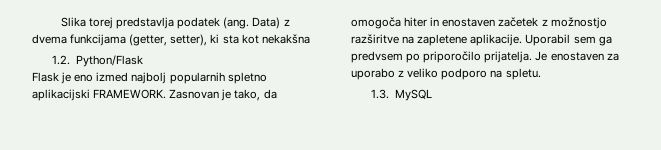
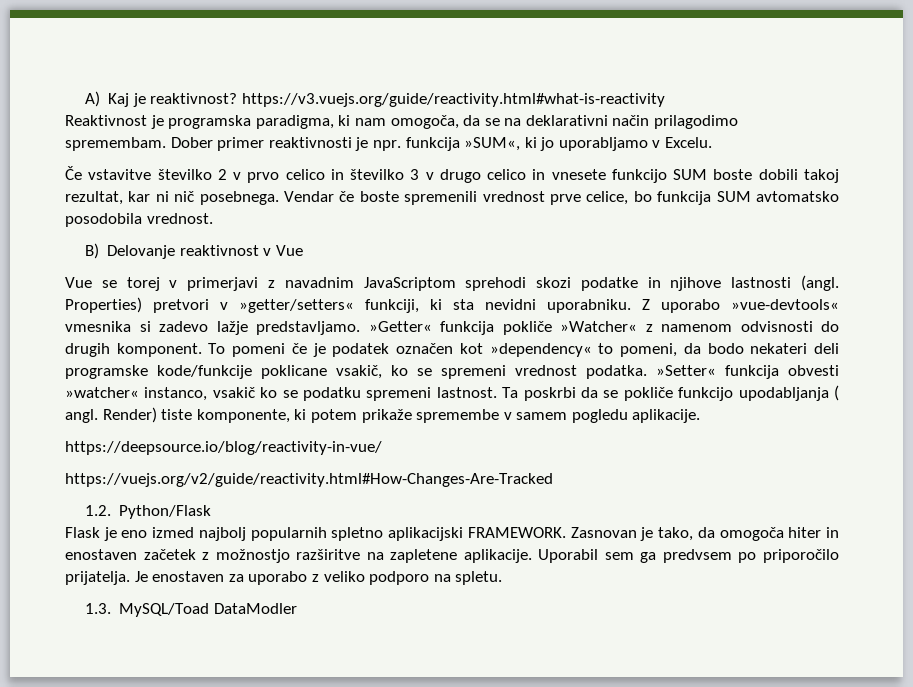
- Slika torej predstavlja podatek (ang. Data) z dvema funkcijama (getter, setter), ki sta kot nekakšna
+ A) Kaj je reaktivnost? https://v3.vuejs.org/guide/reactivity.html#what-is-reactivity
+ Reaktivnost je programska paradigma, ki nam omogoča, da se na deklarativni način prilagodimo spremembam. Dober primer reaktivnosti je npr. funkcija »SUM«, ki jo uporabljamo v Excelu.
+ Če vstavitve številko 2 v prvo celico in številko 3 v drugo celico in vnesete funkcijo SUM boste dobili takoj rezultat, kar ni nič posebnega. Vendar če boste spremenili vrednost prve celice, bo funkcija SUM avtomatsko posodobila vrednost.
+ B) Delovanje reaktivnost v Vue
+ Vue se torej v primerjavi z navadnim JavaScriptom sprehodi skozi podatke in njihove lastnosti (angl. Properties) pretvori v »getter/setters« funkciji, ki sta nevidni uporabniku. Z uporabo »vue-devtools« vmesnika si zadevo lažje predstavljamo. »Getter« funkcija pokliče »Watcher« z namenom odvisnosti do drugih komponent. To pomeni če je podatek označen kot »dependency« to pomeni, da bodo nekateri deli programske kode/funkcije poklicane vsakič, ko se spremeni vrednost podatka. »Setter« funkcija obvesti »watcher« instanco, vsakič ko se podatku spremeni lastnost. Ta poskrbi da se pokliče funkcijo upodabljanja ( angl. Render) tiste komponente, ki potem prikaže spremembe v samem pogledu aplikacije.
+ https://deepsource.io/blog/reactivity-in-vue/
+ https://vuejs.org/v2/guide/reactivity.html#How-Changes-Are-Tracked
- 1.3. MySQL
+ 1.3. MySQL/Toad DataModler

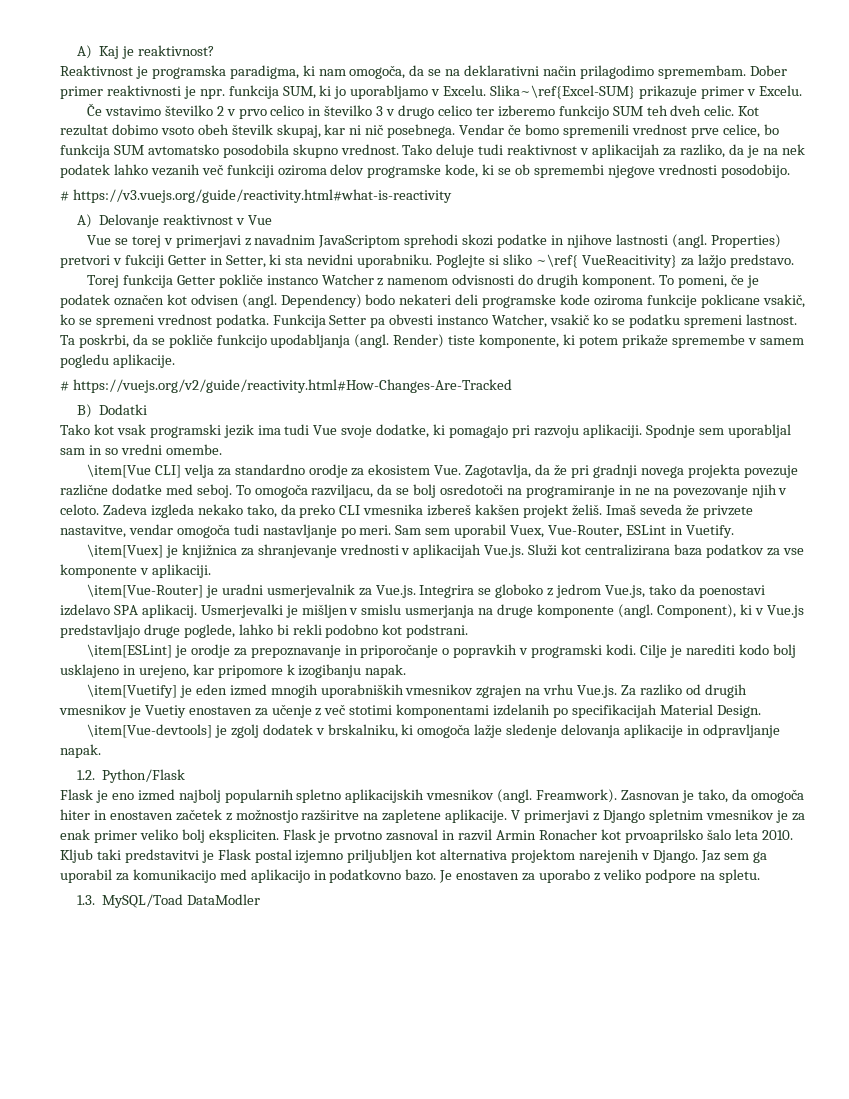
- A) Kaj je reaktivnost? https://v3.vuejs.org/guide/reactivity.html#what-is-reactivity
+ A) Kaj je reaktivnost?
- Dober primer reaktivnosti je npr. funkcija »SUM«, ki jo uporabljamo v Excelu.
+ Dober primer reaktivnosti je npr. funkcija SUM, ki jo uporabljamo v Excelu. Slika~\ref{Excel-SUM} prikazuje primer v Excelu.
- Če vstavitve številko 2 v prvo celico in številko 3 v drugo celico in vnesete funkcijo SUM boste dobili takoj rezultat, kar ni nič posebnega.
+ Če vstavimo številko 2 v prvo celico in številko 3 v drugo celico ter izberemo funkcijo SUM teh dveh celic. Kot rezultat dobimo vsoto obeh številk skupaj, kar ni nič posebnega.
- Vendar če boste spremenili vrednost prve celice, bo funkcija SUM avtomatsko posodobila vrednost.
- B) Delovanje reaktivnost v Vue
+ Vendar če bomo spremenili vrednost prve celice, bo funkcija SUM avtomatsko posodobila skupno vrednost. Tako deluje tudi reaktivnost v aplikacijah za razliko, da je na nek podatek lahko vezanih več funkciji oziroma delov programske kode, ki se ob spremembi njegove vrednosti posodobijo.
+ # https://v3.vuejs.org/guide/reactivity.html#what-is-reactivity
+ A) Delovanje reaktivnost v Vue
- Properties) pretvori v »getter/setters« funkciji, ki sta nevidni uporabniku. Z uporabo »vue-devtools« vmesnika si zadevo lažje predstavljamo. »Getter« funkcija pokliče »Watcher« z namenom odvisnosti do drugih komponent.
+ Properties) pretvori v fukciji Getter in Setter, ki sta nevidni uporabniku. Poglejte si sliko ~\ref{ VueReacitivity} za lažjo predstavo.
+ Torej funkcija Getter pokliče instanco Watcher z namenom odvisnosti do drugih komponent.
- To pomeni če je podatek označen kot »dependency« to pomeni, da bodo nekateri deli programske kode/funkcije poklicane vsakič, ko se spremeni vrednost podatka. »Setter« funkcija obvesti »watcher« instanco, vsakič ko se podatku spremeni lastnost.
+ To pomeni, če je podatek označen kot odvisen (angl. Dependency) bodo nekateri deli programske kode oziroma funkcije poklicane vsakič, ko se spremeni vrednost podatka. Funkcija Setter pa obvesti instanco Watcher, vsakič ko se podatku spremeni lastnost.
- Ta poskrbi da se pokliče funkcijo upodabljanja ( angl.
+ Ta poskrbi, da se pokliče funkcijo upodabljanja (angl.
- https://deepsource.io/blog/reactivity-in-vue/
- https://vuejs.org/v2/guide/reactivity.html#How-Changes-Are-Tracked
+ # https://vuejs.org/v2/guide/reactivity.html#How-Changes-Are-Tracked
+ B) Dodatki
+ Tako kot vsak programski jezik ima tudi Vue svoje dodatke, ki pomagajo pri razvoju aplikaciji. Spodnje sem uporabljal sam in so vredni omembe.
+ \item[Vue CLI] velja za standardno orodje za ekosistem Vue. Zagotavlja, da že pri gradnji novega projekta povezuje različne dodatke med seboj. To omogoča razviljacu, da se bolj osredotoči na programiranje in ne na povezovanje njih v celoto. Zadeva izgleda nekako tako, da preko CLI vmesnika izbereš kakšen projekt želiš. Imaš seveda že privzete nastavitve, vendar omogoča tudi nastavljanje po meri. Sam sem uporabil Vuex, Vue-Router, ESLint in Vuetify.
+ \item[Vuex] je knjižnica za shranjevanje vrednosti v aplikacijah Vue.js. Služi kot centralizirana baza podatkov za vse komponente v aplikaciji.
+ \item[Vue-Router] je uradni usmerjevalnik za Vue.js. Integrira se globoko z jedrom Vue.js, tako da poenostavi izdelavo SPA aplikacij. Usmerjevalki je mišljen v smislu usmerjanja na druge komponente (angl. Component), ki v Vue.js predstavljajo druge poglede, lahko bi rekli podobno kot podstrani.
+ \item[ESLint] je orodje za prepoznavanje in priporočanje o popravkih v programski kodi. Cilje je narediti kodo bolj usklajeno in urejeno, kar pripomore k izogibanju napak.
+ \item[Vuetify] je eden izmed mnogih uporabniških vmesnikov zgrajen na vrhu Vue.js. Za razliko od drugih vmesnikov je Vuetiy enostaven za učenje z več stotimi komponentami izdelanih po specifikacijah Material Design.
+ \item[Vue-devtools] je zgolj dodatek v brskalniku, ki omogoča lažje sledenje delovanja aplikacije in odpravljanje napak.
- Flask je eno izmed najbolj popularnih spletno aplikacijski FRAMEWORK.
+ Flask je eno izmed najbolj popularnih spletno aplikacijskih vmesnikov (angl. Freamwork).
- Uporabil sem ga predvsem po priporočilo prijatelja.
+ V primerjavi z Django spletnim vmesnikov je za enak primer veliko bolj ekspliciten. Flask je prvotno zasnoval in razvil Armin Ronacher kot prvoaprilsko šalo leta 2010. Kljub taki predstavitvi je Flask postal izjemno priljubljen kot alternativa projektom narejenih v Django. Jaz sem ga uporabil za komunikacijo med aplikacijo in podatkovno bazo.
- Je enostaven za uporabo z veliko podporo na spletu.
+ Je enostaven za uporabo z veliko podpore na spletu.

